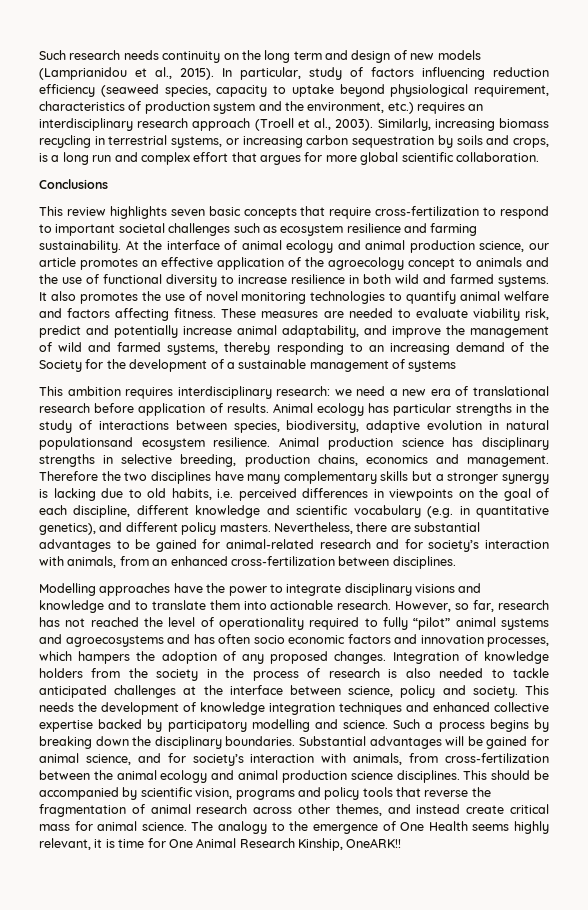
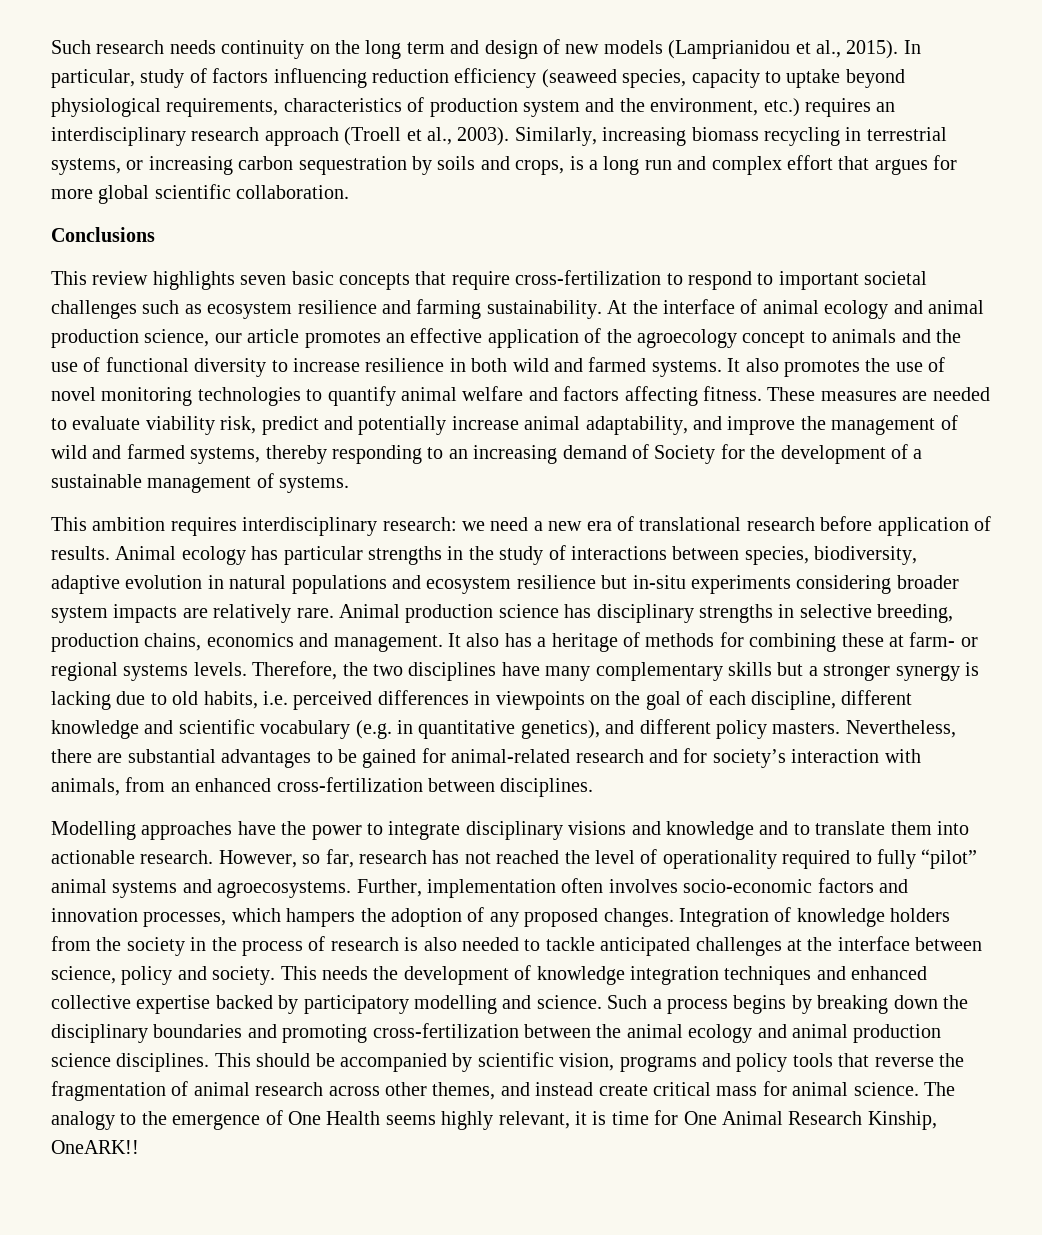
- In particular, study of factors influencing reduction efficiency (seaweed species, capacity to uptake beyond physiological requirement, characteristics of production system and the environment, etc.) requires an interdisciplinary research approach (Troell et al., 2003).
+ In particular, study of factors influencing reduction efficiency (seaweed species, capacity to uptake beyond physiological requirements, characteristics of production system and the environment, etc.) requires an interdisciplinary research approach (Troell et al., 2003).
- These measures are needed to evaluate viability risk, predict and potentially increase animal adaptability, and improve the management of wild and farmed systems, thereby responding to an increasing demand of the Society for the development of a sustainable management of systems
+ These measures are needed to evaluate viability risk, predict and potentially increase animal adaptability, and improve the management of wild and farmed systems, thereby responding to an increasing demand of Society for the development of a sustainable management of systems.
- Animal ecology has particular strengths in the study of interactions between species, biodiversity, adaptive evolution in natural populationsand ecosystem resilience.
+ Animal ecology has particular strengths in the study of interactions between species, biodiversity, adaptive evolution in natural populations and ecosystem resilience but in-situ experiments considering broader system impacts are relatively rare.
- Therefore the two disciplines have many complementary skills but a stronger synergy is lacking due to old habits, i.e. perceived differences in viewpoints on the goal of each discipline, different knowledge and scientific vocabulary (e.g. in quantitative genetics), and different policy masters.
+ It also has a heritage of methods for combining these at farm- or regional systems levels. Therefore, the two disciplines have many complementary skills but a stronger synergy is lacking due to old habits, i.e. perceived differences in viewpoints on the goal of each discipline, different knowledge and scientific vocabulary (e.g. in quantitative genetics), and different policy masters.
- However, so far, research has not reached the level of operationality required to fully “pilot” animal systems and agroecosystems and has often socio economic factors and innovation processes, which hampers the adoption of any proposed changes.
+ However, so far, research has not reached the level of operationality required to fully “pilot” animal systems and agroecosystems. Further, implementation often involves socio-economic factors and innovation processes, which hampers the adoption of any proposed changes.
- Such a process begins by breaking down the disciplinary boundaries. Substantial advantages will be gained for animal science, and for society’s interaction with animals, from cross-fertilization between the animal ecology and animal production science disciplines.
+ Such a process begins by breaking down the disciplinary boundaries and promoting cross-fertilization between the animal ecology and animal production science disciplines.

